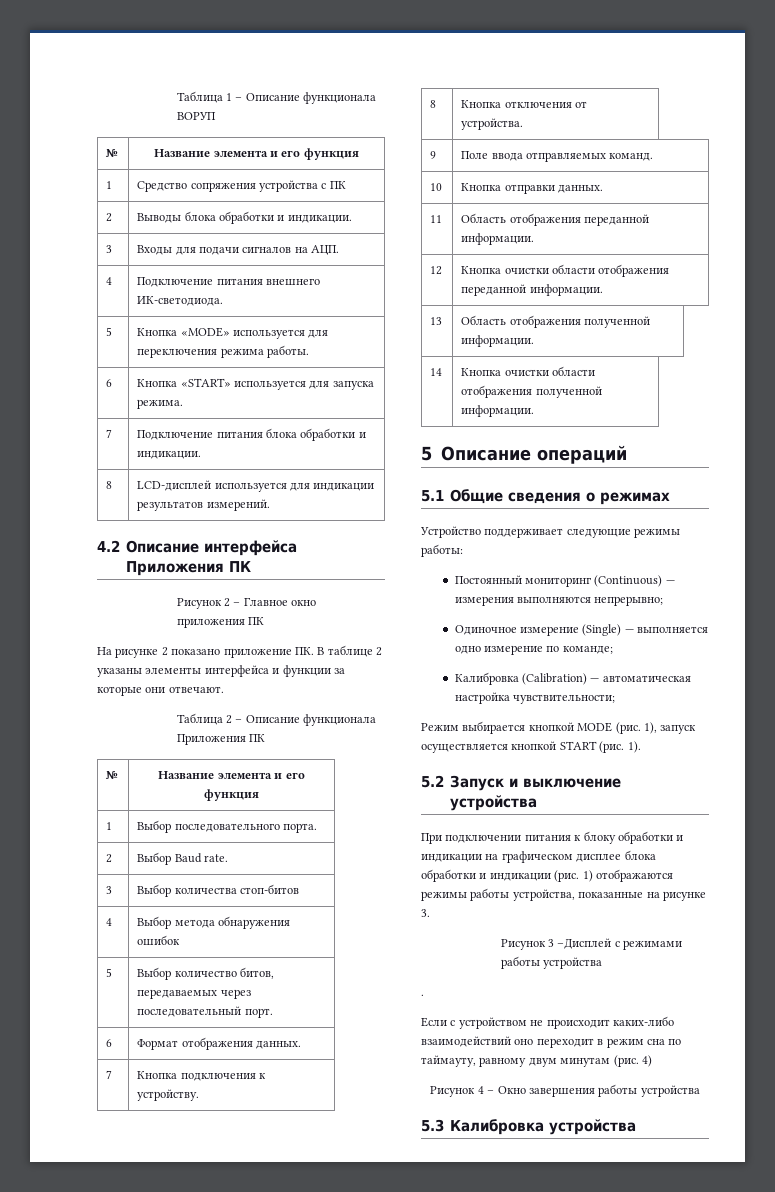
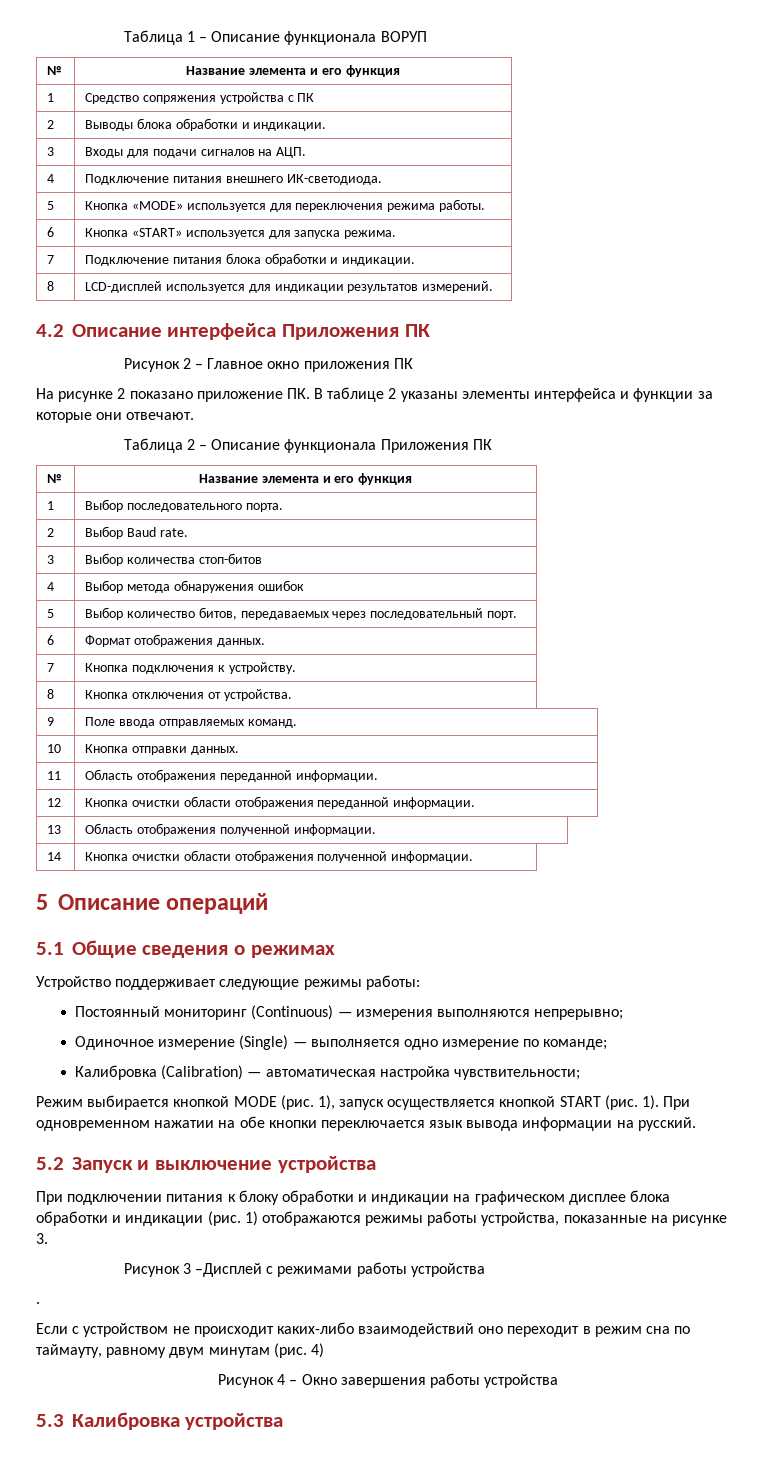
+ При одновременном нажатии на обе кнопки переключается язык вывода информации на русский.

